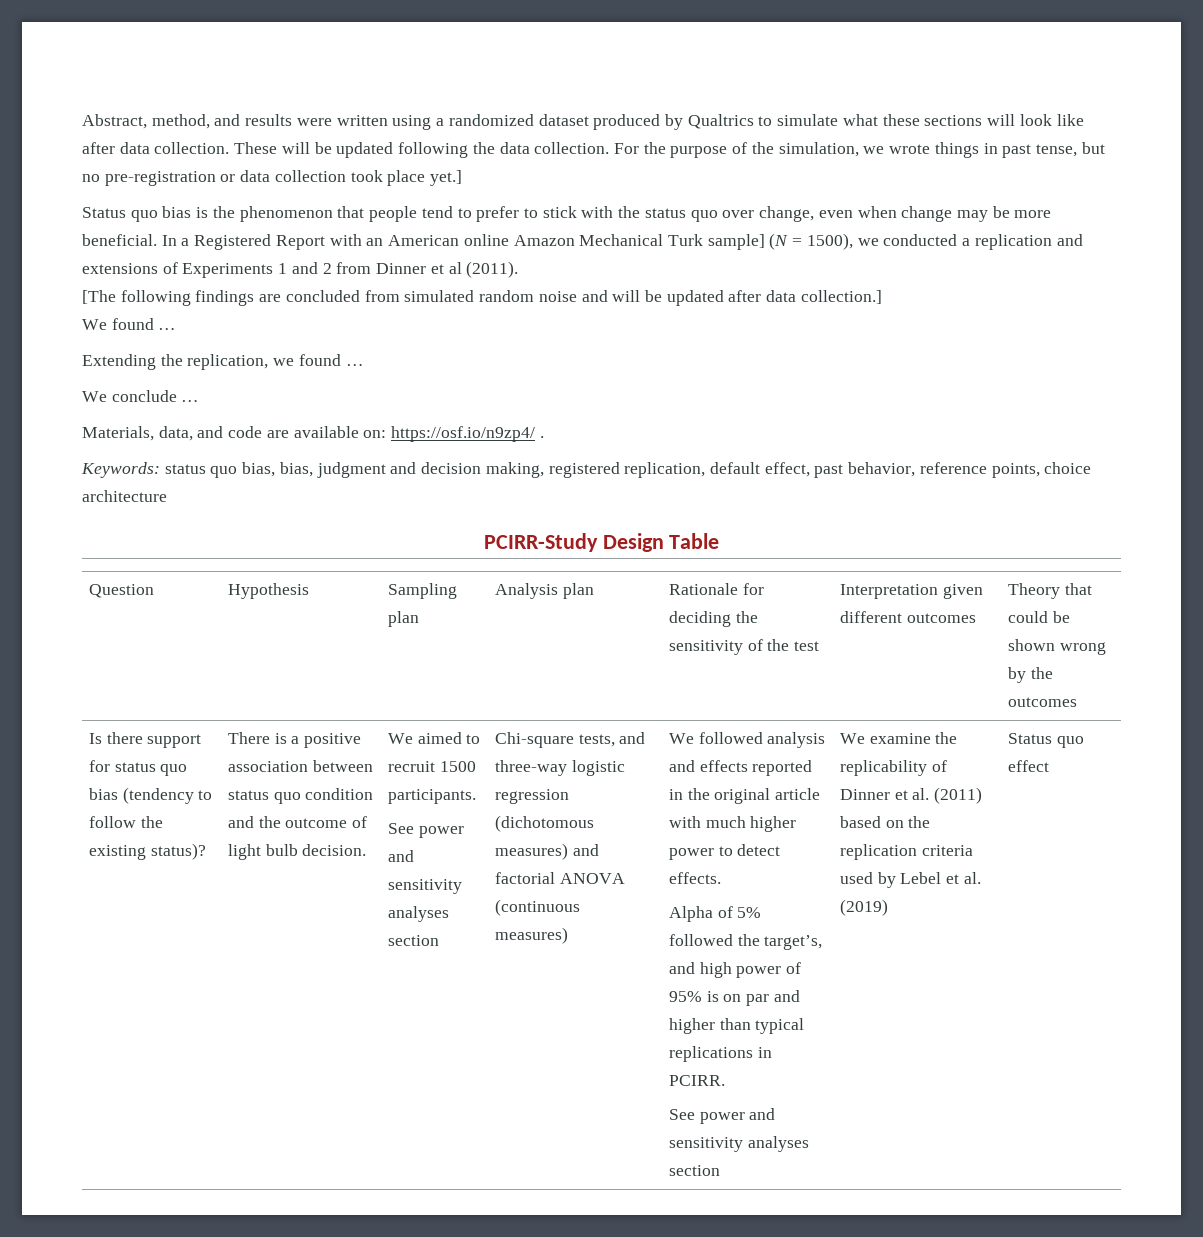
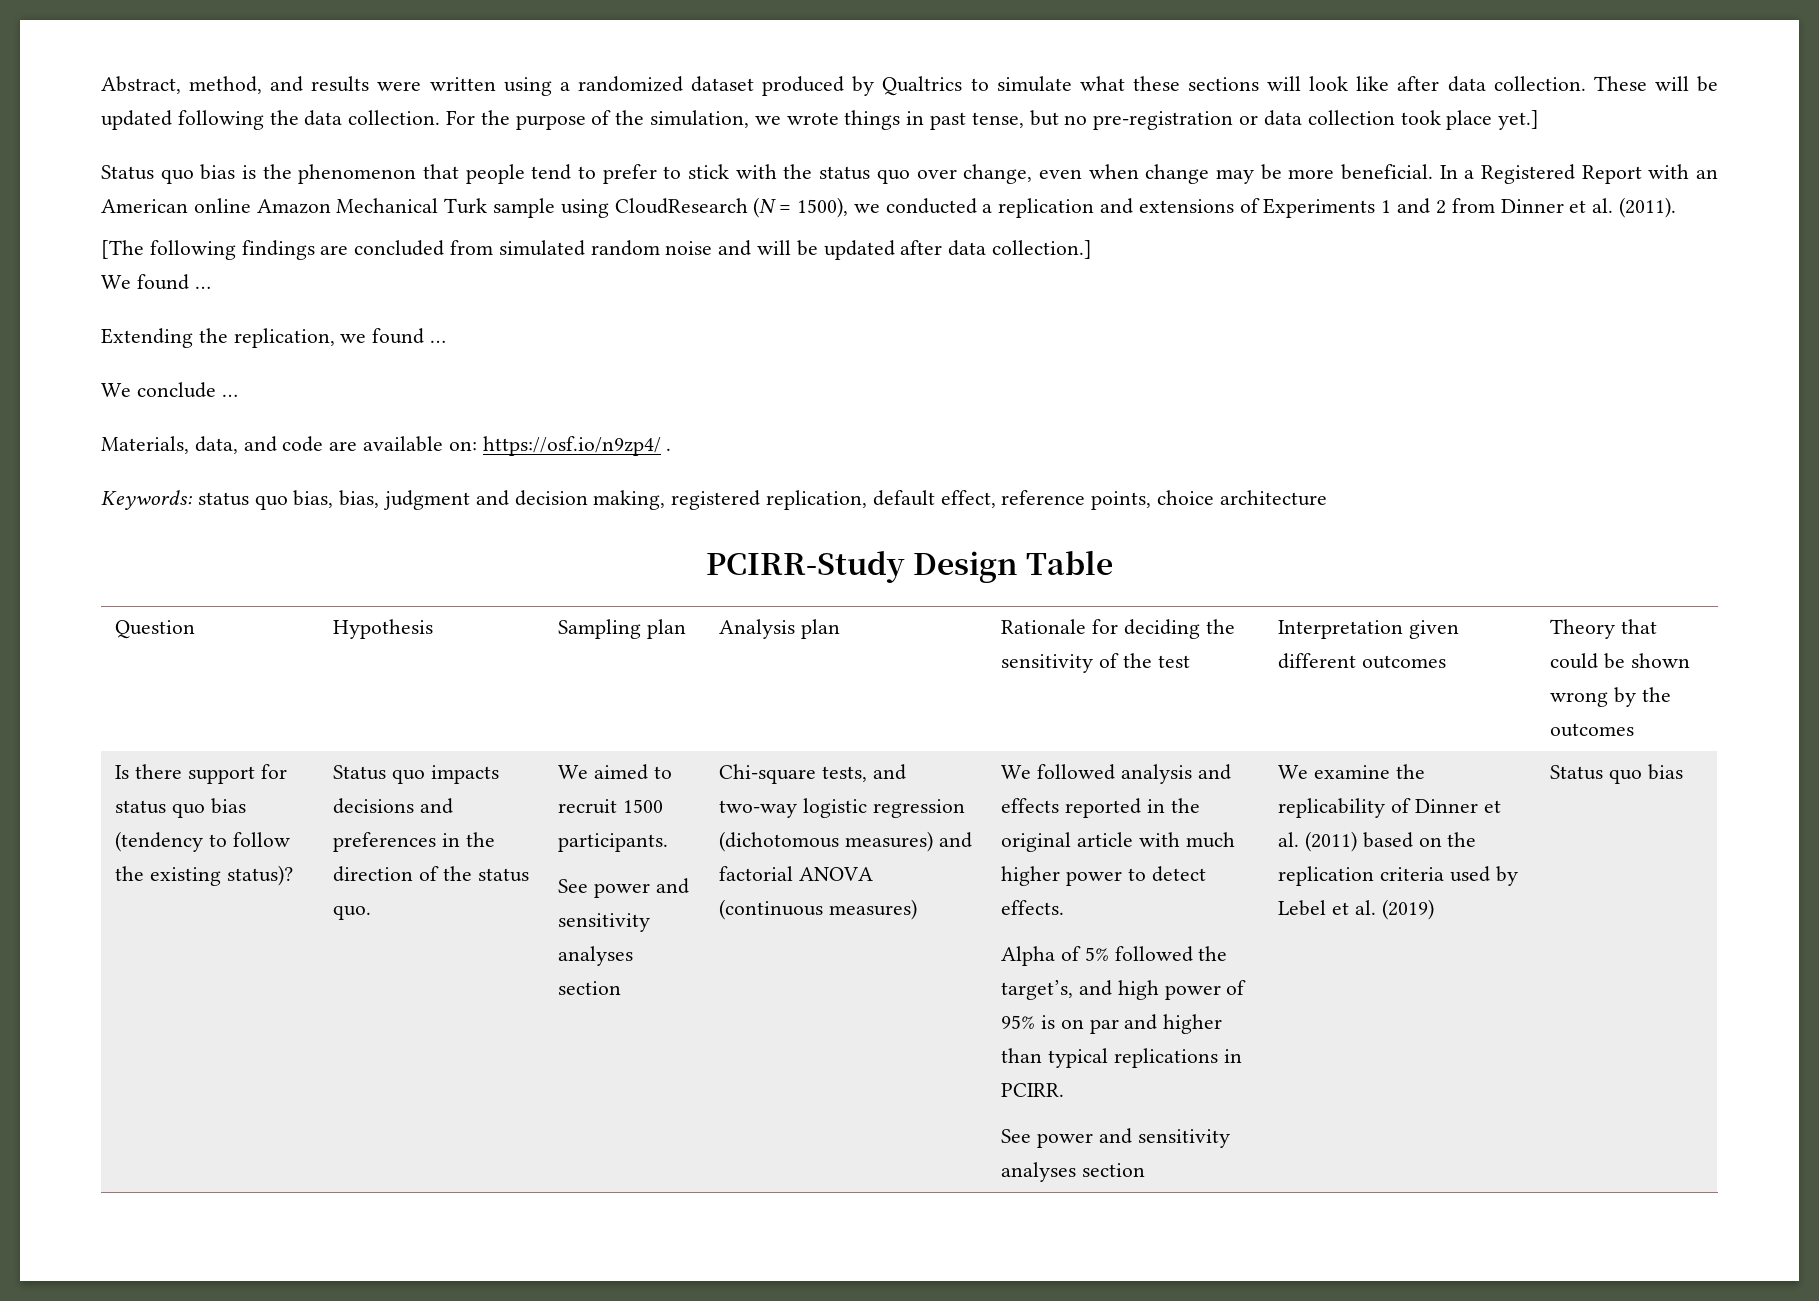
- In a Registered Report with an American online Amazon Mechanical Turk sample] (N = 1500), we conducted a replication and extensions of Experiments 1 and 2 from Dinner et al (2011).
+ In a Registered Report with an American online Amazon Mechanical Turk sample using CloudResearch (N = 1500), we conducted a replication and extensions of Experiments 1 and 2 from Dinner et al. (2011).
- Keywords: status quo bias, bias, judgment and decision making, registered replication, default effect, past behavior, reference points, choice architecture
+ Keywords: status quo bias, bias, judgment and decision making, registered replication, default effect, reference points, choice architecture
- There is a positive association between status quo condition and the outcome of light bulb decision.
+ Status quo impacts decisions and preferences in the direction of the status quo.
- Chi-square tests, and three-way logistic regression (dichotomous measures) and factorial ANOVA (continuous measures)
+ Chi-square tests, and two-way logistic regression (dichotomous measures) and factorial ANOVA (continuous measures)
- We examine the replicability of Dinner et al. (2011) based on the replication criteria used by Lebel et al. (2019) | Status quo effect
+ We examine the replicability of Dinner et al. (2011) based on the replication criteria used by Lebel et al. (2019) | Status quo bias

